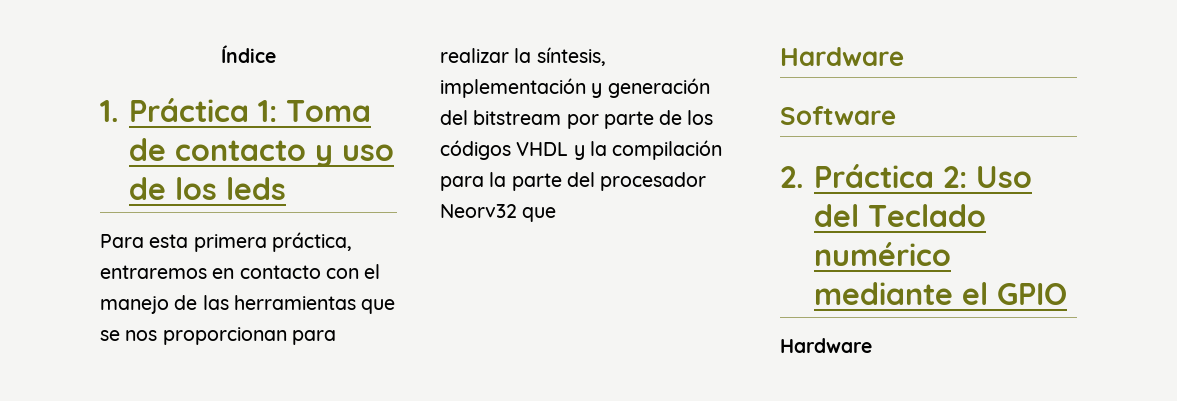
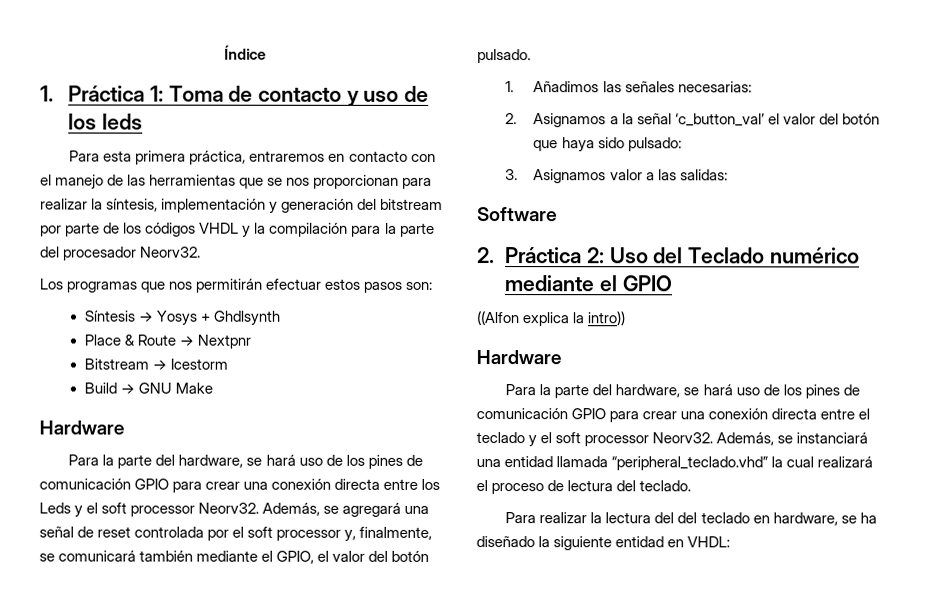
- Para esta primera práctica, entraremos en contacto con el manejo de las herramientas que se nos proporcionan para realizar la síntesis, implementación y generación del bitstream por parte de los códigos VHDL y la compilación para la parte del procesador Neorv32 que
+ Para esta primera práctica, entraremos en contacto con el manejo de las herramientas que se nos proporcionan para realizar la síntesis, implementación y generación del bitstream por parte de los códigos VHDL y la compilación para la parte del procesador Neorv32.
+ Los programas que nos permitirán efectuar estos pasos son:
+ Síntesis → Yosys + Ghdlsynth
+ Place & Route → Nextpnr
+ Bitstream → Icestorm
+ Build → GNU Make
  Hardware
+ Para la parte del hardware, se hará uso de los pines de comunicación GPIO para crear una conexión directa entre los Leds y el soft processor Neorv32. Además, se agregará una señal de reset controlada por el soft processor y, finalmente, se comunicará también mediante el GPIO, el valor del botón pulsado.
+ 1. Añadimos las señales necesarias:
+ 2. Asignamos a la señal ‘c_button_val’ el valor del botón que haya sido pulsado:
+ 3. Asignamos valor a las salidas:
  2. Práctica 2: Uso del Teclado numérico mediante el GPIO
+ ((Alfon explica la intro))
  Hardware
+ Para la parte del hardware, se hará uso de los pines de comunicación GPIO para crear una conexión directa entre el teclado y el soft processor Neorv32. Además, se instanciará una entidad llamada “peripheral_teclado.vhd” la cual realizará el proceso de lectura del teclado.
+ Para realizar la lectura del del teclado en hardware, se ha diseñado la siguiente entidad en VHDL:

